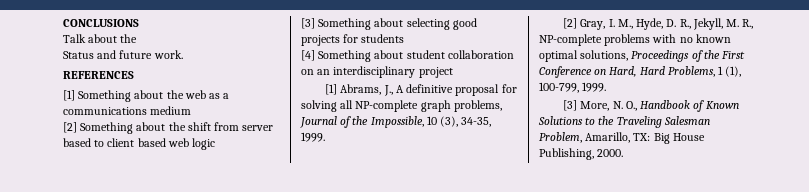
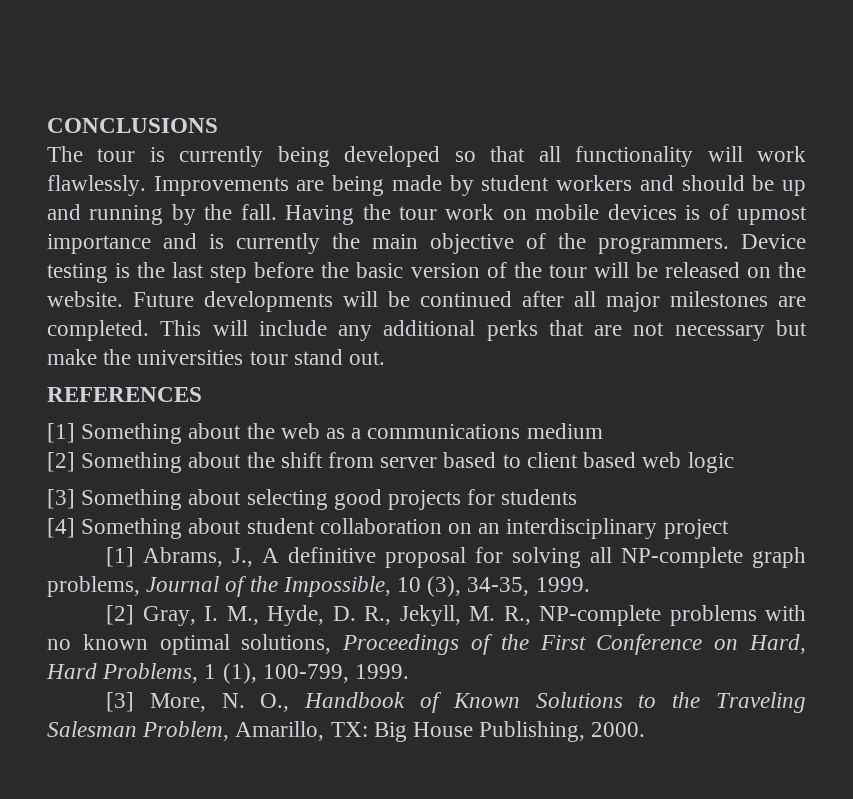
- Talk about the
- Status and future work.
+ The tour is currently being developed so that all functionality will work flawlessly. Improvements are being made by student workers and should be up and running by the fall. Having the tour work on mobile devices is of upmost importance and is currently the main objective of the programmers. Device testing is the last step before the basic version of the tour will be released on the website. Future developments will be continued after all major milestones are completed. This will include any additional perks that are not necessary but make the universities tour stand out.

